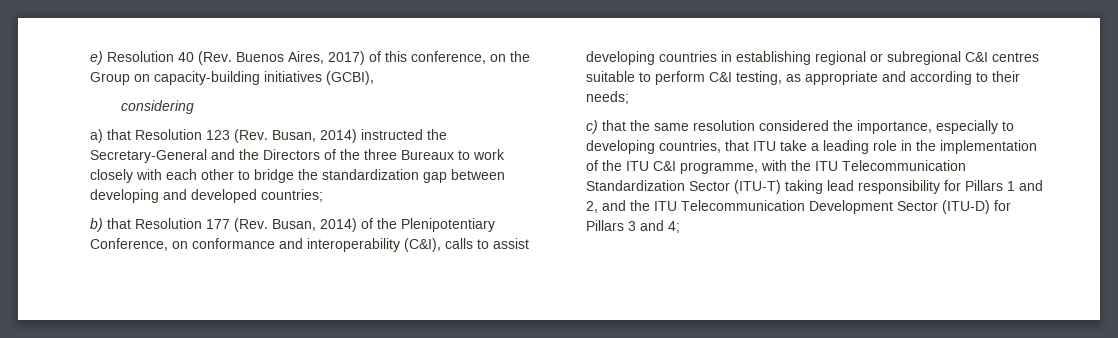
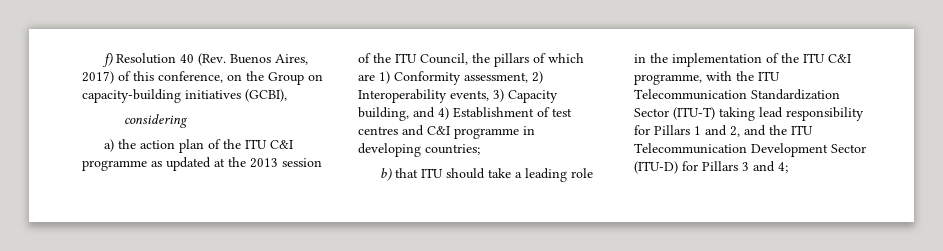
- e) Resolution 40 (Rev. Buenos Aires, 2017) of this conference, on the Group on capacity-building initiatives (GCBI),
+ f) Resolution 40 (Rev. Buenos Aires, 2017) of this conference, on the Group on capacity-building initiatives (GCBI),
- a) that Resolution 123 (Rev. Busan, 2014) instructed the Secretary-General and the Directors of the three Bureaux to work closely with each other to bridge the standardization gap between developing and developed countries;
- b) that Resolution 177 (Rev. Busan, 2014) of the Plenipotentiary Conference, on conformance and interoperability (C&I), calls to assist developing countries in establishing regional or subregional C&I centres suitable to perform C&I testing, as appropriate and according to their needs;
- c) that the same resolution considered the importance, especially to developing countries, that ITU take a leading role in the implementation of the ITU C&I programme, with the ITU Telecommunication Standardization Sector (ITU-T) taking lead responsibility for Pillars 1 and 2, and the ITU Telecommunication Development Sector (ITU-D) for Pillars 3 and 4;
+ a) the action plan of the ITU C&I programme as updated at the 2013 session of the ITU Council, the pillars of which are 1) Conformity assessment, 2) Interoperability events, 3) Capacity building, and 4) Establishment of test centres and C&I programme in developing countries;
+ b) that ITU should take a leading role in the implementation of the ITU C&I programme, with the ITU Telecommunication Standardization Sector (ITU-T) taking lead responsibility for Pillars 1 and 2, and the ITU Telecommunication Development Sector (ITU-D) for Pillars 3 and 4;

